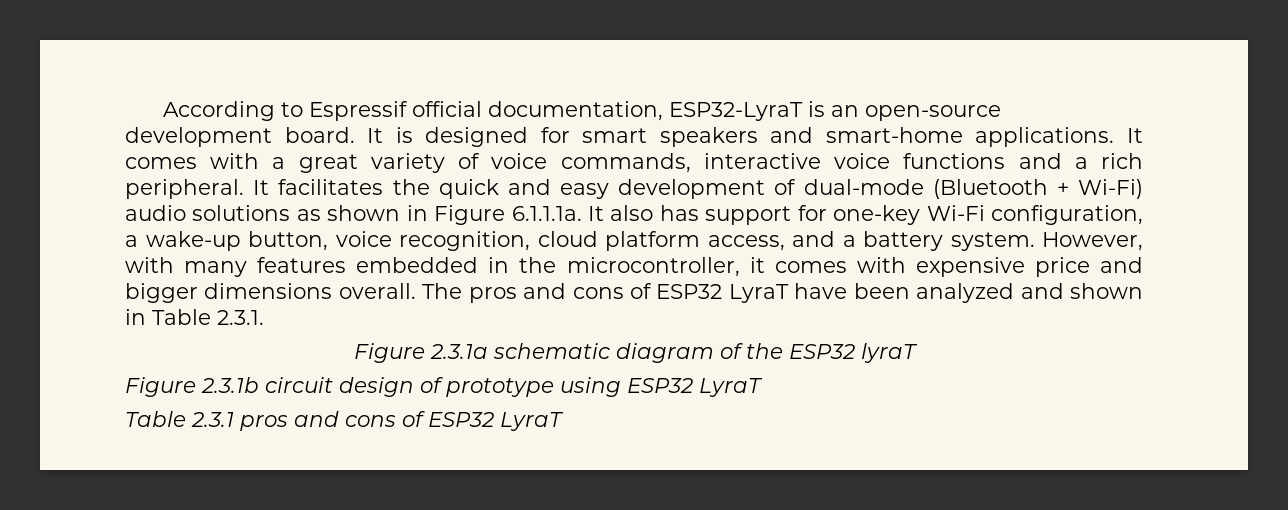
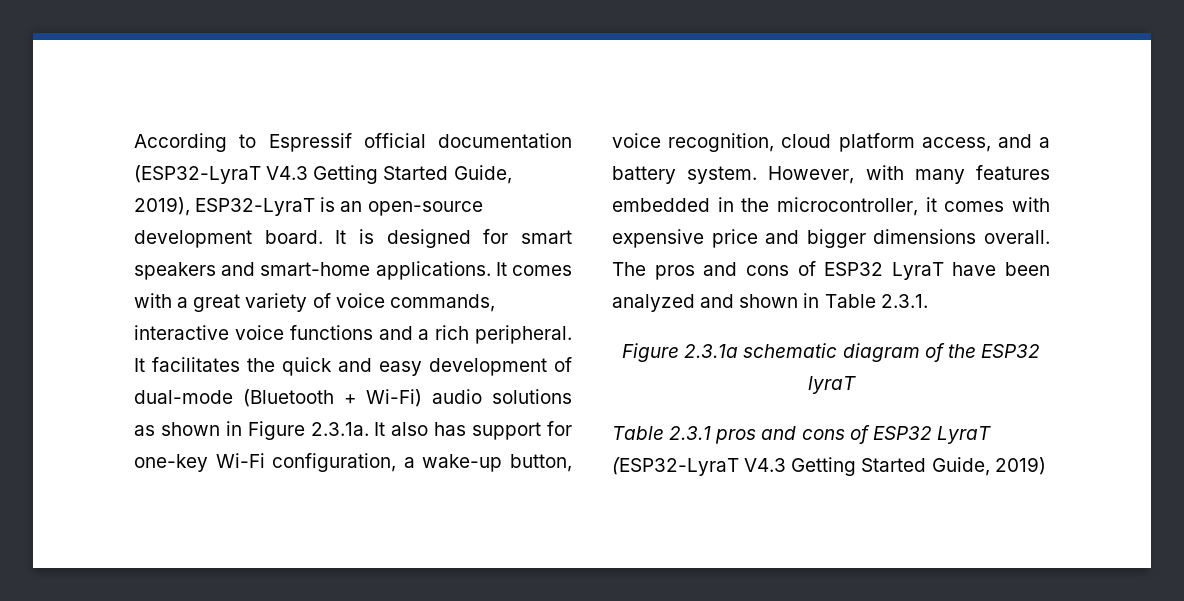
- According to Espressif official documentation, ESP32-LyraT is an open-source development board.
+ According to Espressif official documentation (ESP32-LyraT V4.3 Getting Started Guide, 2019), ESP32-LyraT is an open-source development board.
- It facilitates the quick and easy development of dual-mode (Bluetooth + Wi-Fi) audio solutions as shown in Figure 6.1.1.1a. It also has support for one-key Wi-Fi configuration, a wake-up button, voice recognition, cloud platform access, and a battery system.
+ It facilitates the quick and easy development of dual-mode (Bluetooth + Wi-Fi) audio solutions as shown in Figure 2.3.1a. It also has support for one-key Wi-Fi configuration, a wake-up button, voice recognition, cloud platform access, and a battery system.
- Figure 2.3.1b circuit design of prototype using ESP32 LyraT
- Table 2.3.1 pros and cons of ESP32 LyraT
+ Table 2.3.1 pros and cons of ESP32 LyraT (ESP32-LyraT V4.3 Getting Started Guide, 2019)

